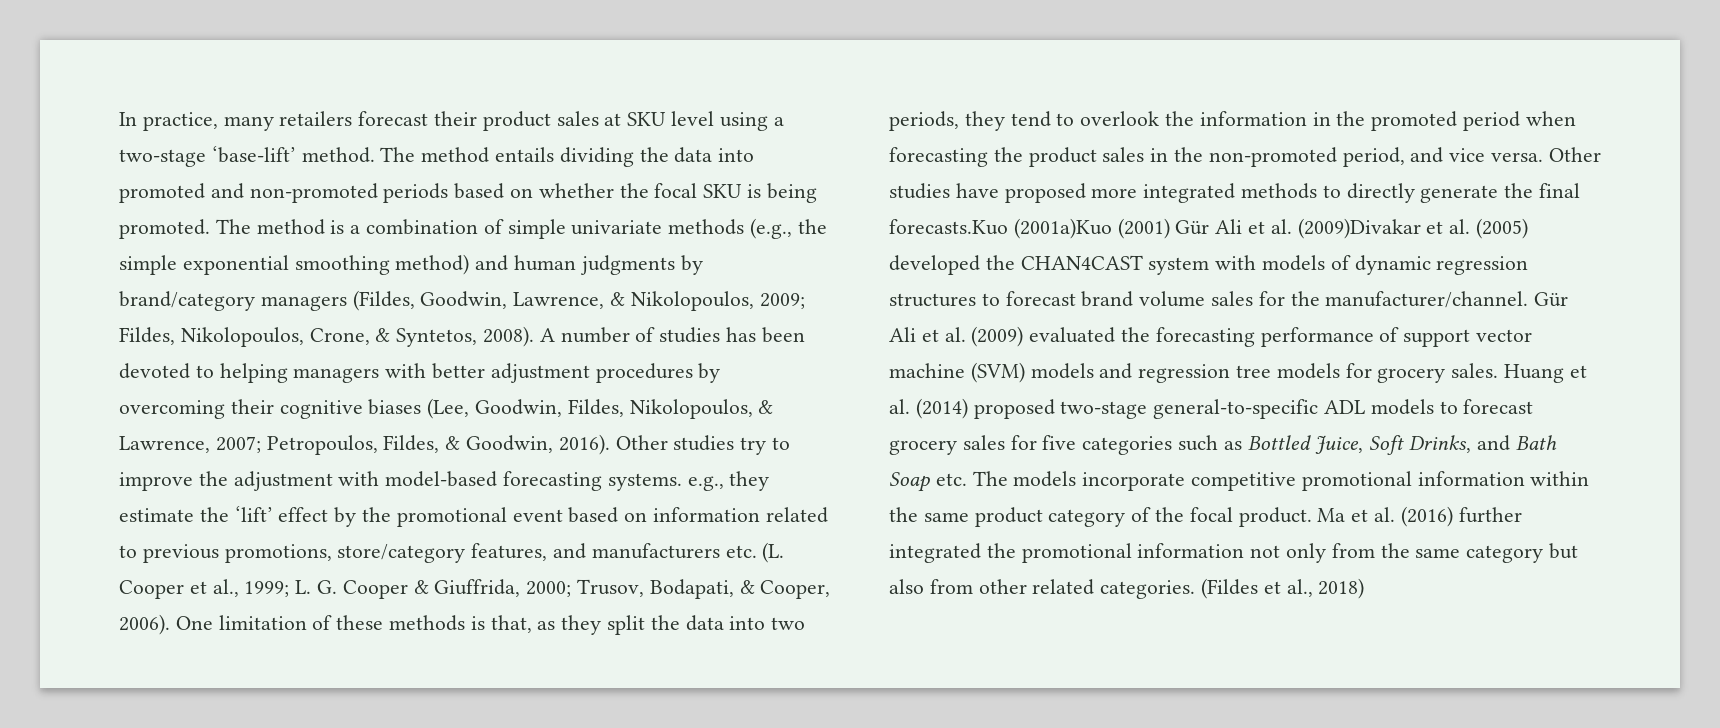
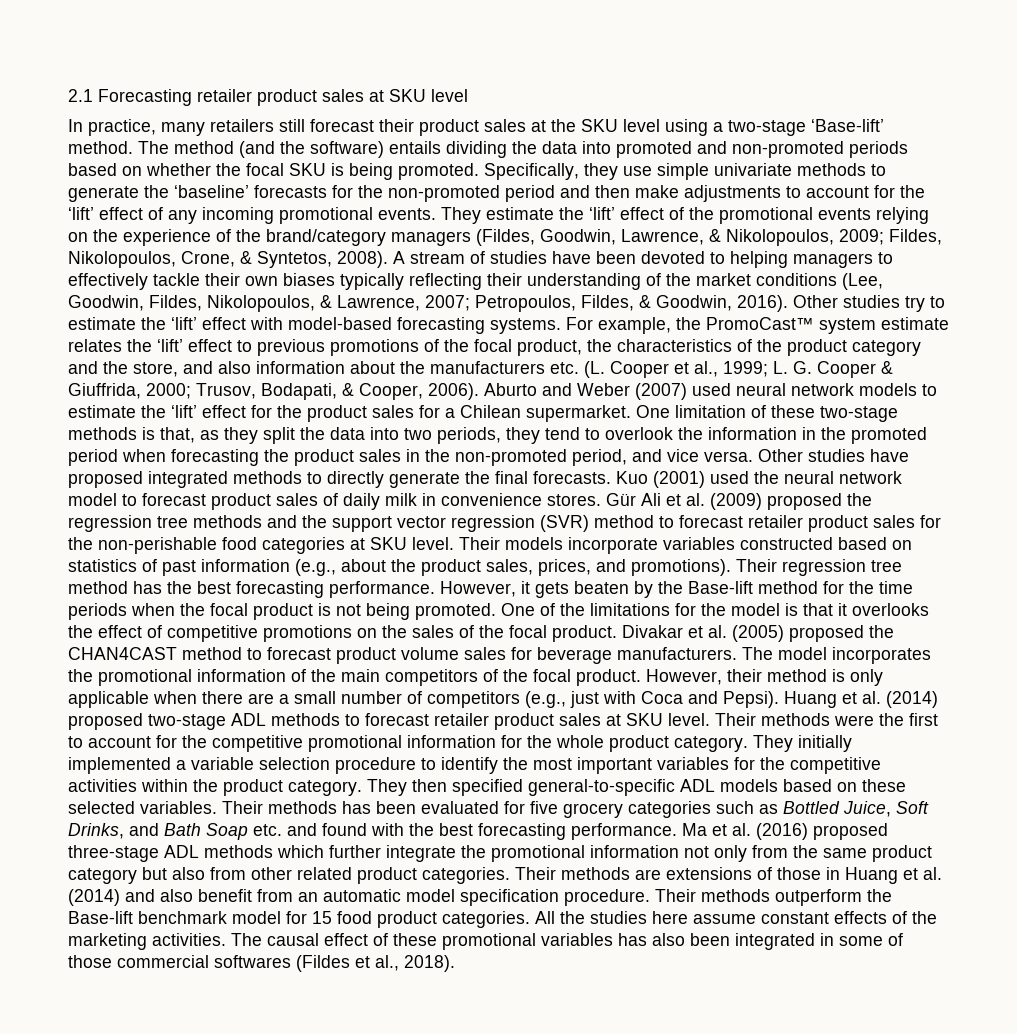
+ 2.1 Forecasting retailer product sales at SKU level
- In practice, many retailers forecast their product sales at SKU level using a two-stage ‘base-lift’ method.
+ In practice, many retailers still forecast their product sales at the SKU level using a two-stage ‘Base-lift’ method.
- The method entails dividing the data into promoted and non-promoted periods based on whether the focal SKU is being promoted.
+ The method (and the software) entails dividing the data into promoted and non-promoted periods based on whether the focal SKU is being promoted.
- The method is a combination of simple univariate methods (e.g., the simple exponential smoothing method) and human judgments by brand/category managers (Fildes, Goodwin, Lawrence, & Nikolopoulos, 2009; Fildes, Nikolopoulos, Crone, & Syntetos, 2008).
+ Specifically, they use simple univariate methods to generate the ‘baseline’ forecasts for the non-promoted period and then make adjustments to account for the ‘lift’ effect of any incoming promotional events. They estimate the ‘lift’ effect of the promotional events relying on the experience of the brand/category managers (Fildes, Goodwin, Lawrence, & Nikolopoulos, 2009; Fildes, Nikolopoulos, Crone, & Syntetos, 2008).
- A number of studies has been devoted to helping managers with better adjustment procedures by overcoming their cognitive biases (Lee, Goodwin, Fildes, Nikolopoulos, & Lawrence, 2007; Petropoulos, Fildes, & Goodwin, 2016).
+ A stream of studies have been devoted to helping managers to effectively tackle their own biases typically reflecting their understanding of the market conditions (Lee, Goodwin, Fildes, Nikolopoulos, & Lawrence, 2007; Petropoulos, Fildes, & Goodwin, 2016).
- Other studies try to improve the adjustment with model-based forecasting systems. e.g., they estimate the ‘lift’ effect by the promotional event based on information related to previous promotions, store/category features, and manufacturers etc. (L. Cooper et al., 1999; L. G. Cooper & Giuffrida, 2000; Trusov, Bodapati, & Cooper, 2006).
+ Other studies try to estimate the ‘lift’ effect with model-based forecasting systems. For example, the PromoCast™ system estimate relates the ‘lift’ effect to previous promotions of the focal product, the characteristics of the product category and the store, and also information about the manufacturers etc. (L. Cooper et al., 1999; L. G. Cooper & Giuffrida, 2000; Trusov, Bodapati, & Cooper, 2006).
+ Aburto and Weber (2007) used neural network models to estimate the ‘lift’ effect for the product sales for a Chilean supermarket.
- One limitation of these methods is that, as they split the data into two periods, they tend to overlook the information in the promoted period when forecasting the product sales in the non-promoted period, and vice versa.
+ One limitation of these two-stage methods is that, as they split the data into two periods, they tend to overlook the information in the promoted period when forecasting the product sales in the non-promoted period, and vice versa.
- Other studies have proposed more integrated methods to directly generate the final forecasts.Kuo (2001a)Kuo (2001) Gür Ali et al. (2009)Divakar et al. (2005) developed the CHAN4CAST system with models of dynamic regression structures to forecast brand volume sales for the manufacturer/channel.
+ Other studies have proposed integrated methods to directly generate the final forecasts. Kuo (2001) used the neural network model to forecast product sales of daily milk in convenience stores.
- Gür Ali et al. (2009) evaluated the forecasting performance of support vector machine (SVM) models and regression tree models for grocery sales.
+ Gür Ali et al. (2009) proposed the regression tree methods and the support vector regression (SVR) method to forecast retailer product sales for the non-perishable food categories at SKU level. Their models incorporate variables constructed based on statistics of past information (e.g., about the product sales, prices, and promotions). Their regression tree method has the best forecasting performance. However, it gets beaten by the Base-lift method for the time periods when the focal product is not being promoted. One of the limitations for the model is that it overlooks the effect of competitive promotions on the sales of the focal product. Divakar et al. (2005) proposed the CHAN4CAST method to forecast product volume sales for beverage manufacturers. The model incorporates the promotional information of the main competitors of the focal product. However, their method is only applicable when there are a small number of competitors (e.g., just with Coca and Pepsi).
- Huang et al. (2014) proposed two-stage general-to-specific ADL models to forecast grocery sales for five categories such as Bottled Juice, Soft Drinks, and Bath Soap etc. The models incorporate competitive promotional information within the same product category of the focal product. Ma et al. (2016) further integrated the promotional information not only from the same category but also from other related categories. (Fildes et al., 2018)
+ Huang et al. (2014) proposed two-stage ADL methods to forecast retailer product sales at SKU level. Their methods were the first to account for the competitive promotional information for the whole product category. They initially implemented a variable selection procedure to identify the most important variables for the competitive activities within the product category. They then specified general-to-specific ADL models based on these selected variables. Their methods has been evaluated for five grocery categories such as Bottled Juice, Soft Drinks, and Bath Soap etc. and found with the best forecasting performance. Ma et al. (2016) proposed three-stage ADL methods which further integrate the promotional information not only from the same product category but also from other related product categories. Their methods are extensions of those in Huang et al. (2014) and also benefit from an automatic model specification procedure. Their methods outperform the Base-lift benchmark model for 15 food product categories. All the studies here assume constant effects of the marketing activities. The causal effect of these promotional variables has also been integrated in some of those commercial softwares (Fildes et al., 2018).

